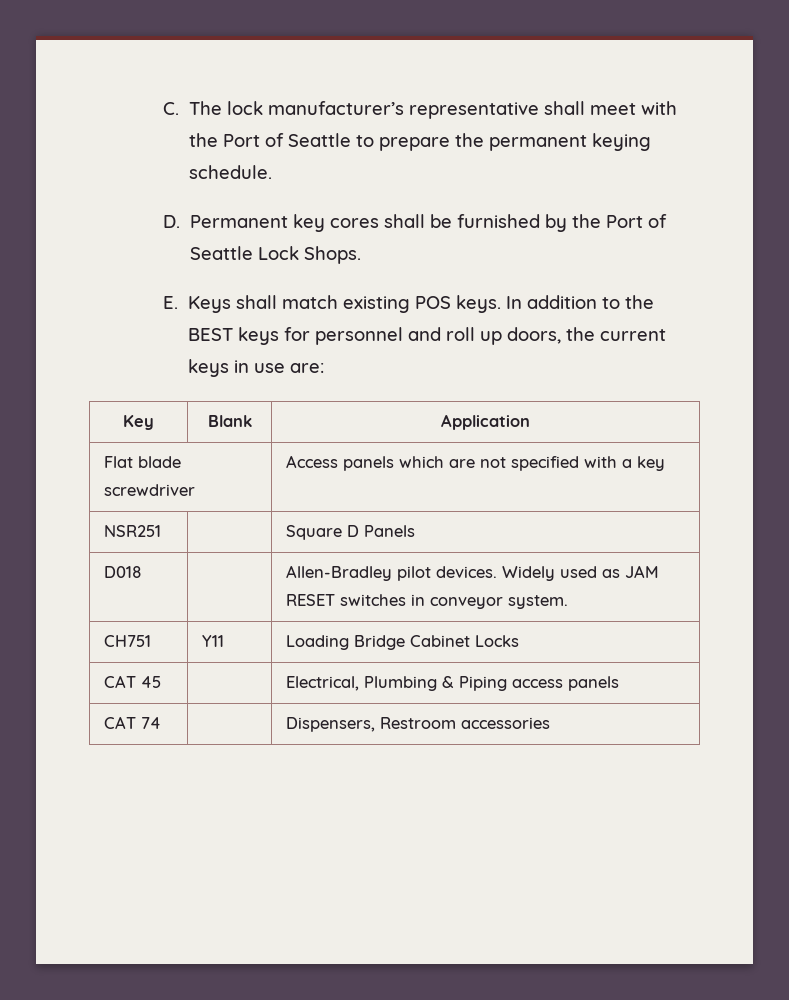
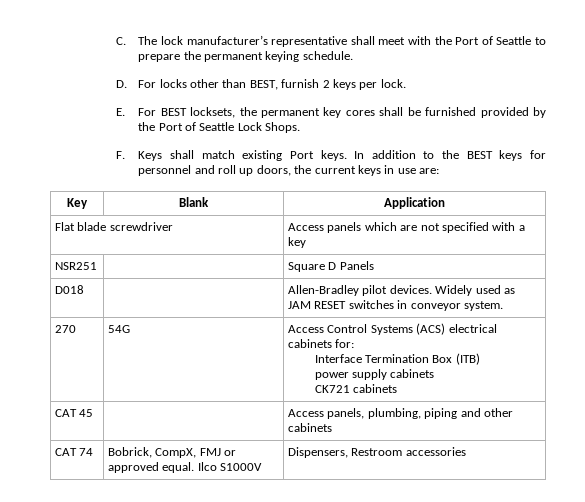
- D. Permanent key cores shall be furnished by the Port of Seattle Lock Shops.
+ D. For locks other than BEST, furnish 2 keys per lock.
+ E. For BEST locksets, the permanent key cores shall be furnished provided by the Port of Seattle Lock Shops.
- E. Keys shall match existing POS keys.
+ F. Keys shall match existing Port keys.
- CH751 | Y11 | Loading Bridge Cabinet Locks
- CAT 45 | | Electrical, Plumbing & Piping access panels
- CAT 74 | | Dispensers, Restroom accessories
+ 270 | 54G | Access Control Systems (ACS) electrical cabinets for:
+ Interface Termination Box (ITB)
+ power supply cabinets
+ CK721 cabinets
+ CAT 45 | | Access panels, plumbing, piping and other cabinets
+ CAT 74 | Bobrick, CompX, FMJ or approved equal. Ilco S1000V | Dispensers, Restroom accessories

